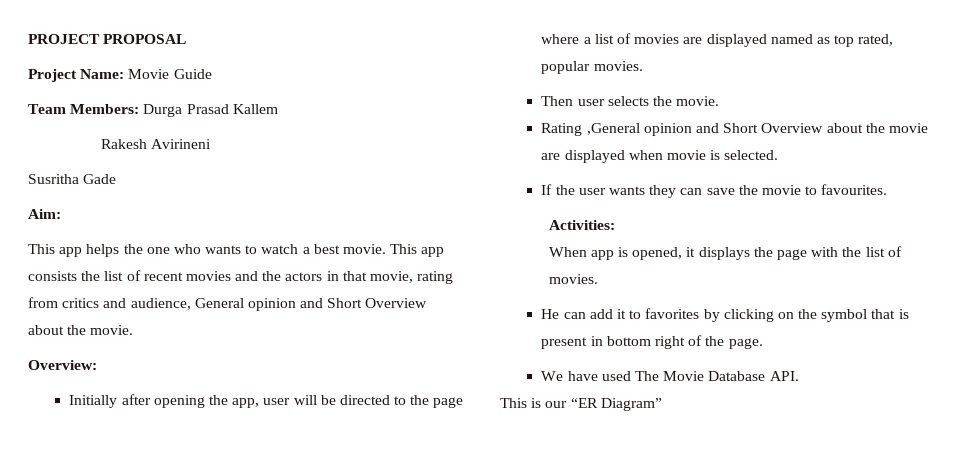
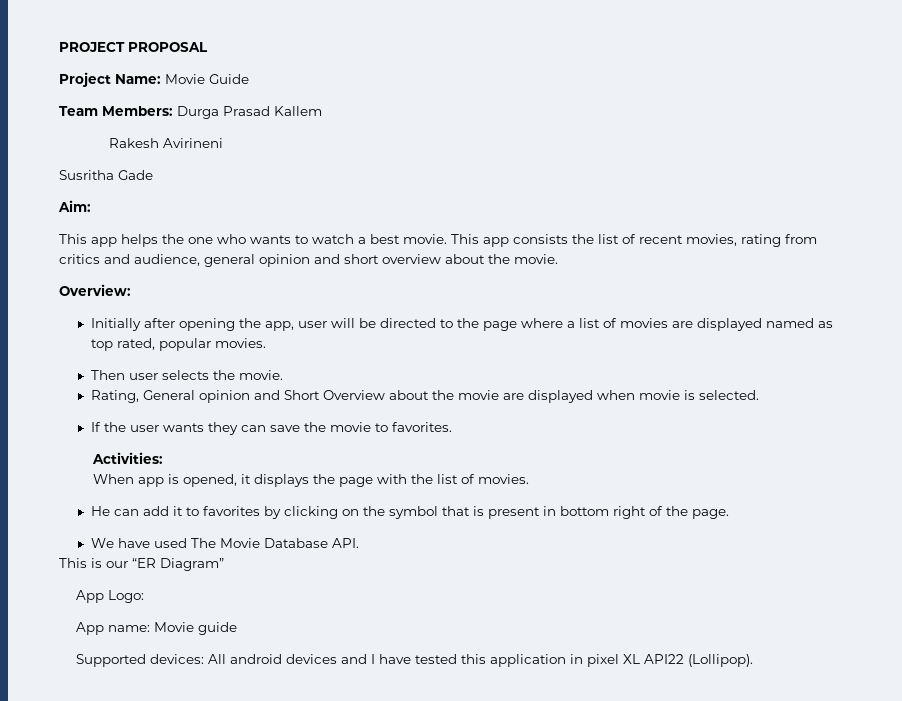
- This app consists the list of recent movies and the actors in that movie, rating from critics and audience, General opinion and Short Overview about the movie.
+ This app consists the list of recent movies, rating from critics and audience, general opinion and short overview about the movie.
- Rating ,General opinion and Short Overview about the movie are displayed when movie is selected.
+ Rating, General opinion and Short Overview about the movie are displayed when movie is selected.
- If the user wants they can save the movie to favourites.
+ If the user wants they can save the movie to favorites.
+ App Logo:
+ App name: Movie guide
+ Supported devices: All android devices and I have tested this application in pixel XL API22 (Lollipop).

